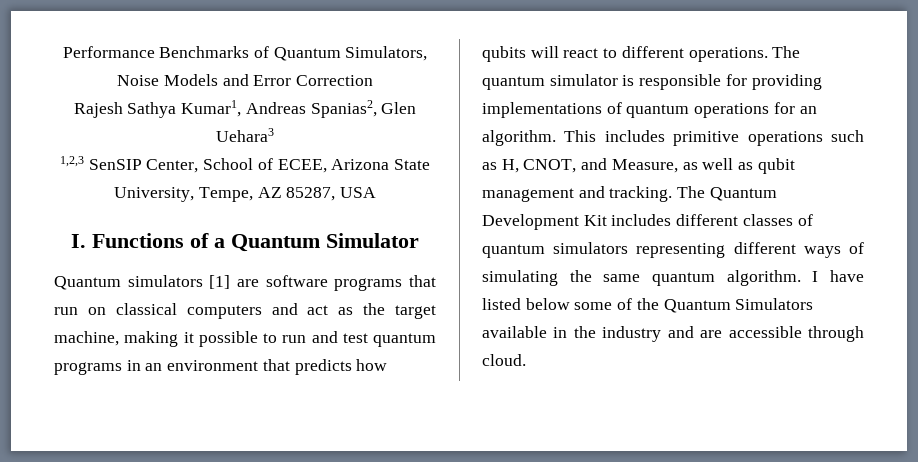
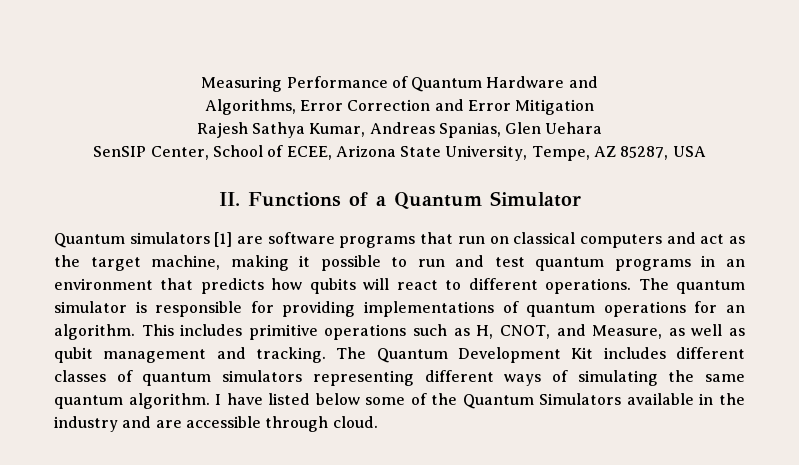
- Performance Benchmarks of Quantum Simulators, Noise Models and Error Correction
+ Measuring Performance of Quantum Hardware and
+ Algorithms, Error Correction and Error Mitigation
- Rajesh Sathya Kumar1, Andreas Spanias2, Glen Uehara3
- 1,2,3 SenSIP Center, School of ECEE, Arizona State University, Tempe, AZ 85287, USA
+ Rajesh Sathya Kumar, Andreas Spanias, Glen Uehara
+ SenSIP Center, School of ECEE, Arizona State University, Tempe, AZ 85287, USA
- I. Functions of a Quantum Simulator
+ II. Functions of a Quantum Simulator

